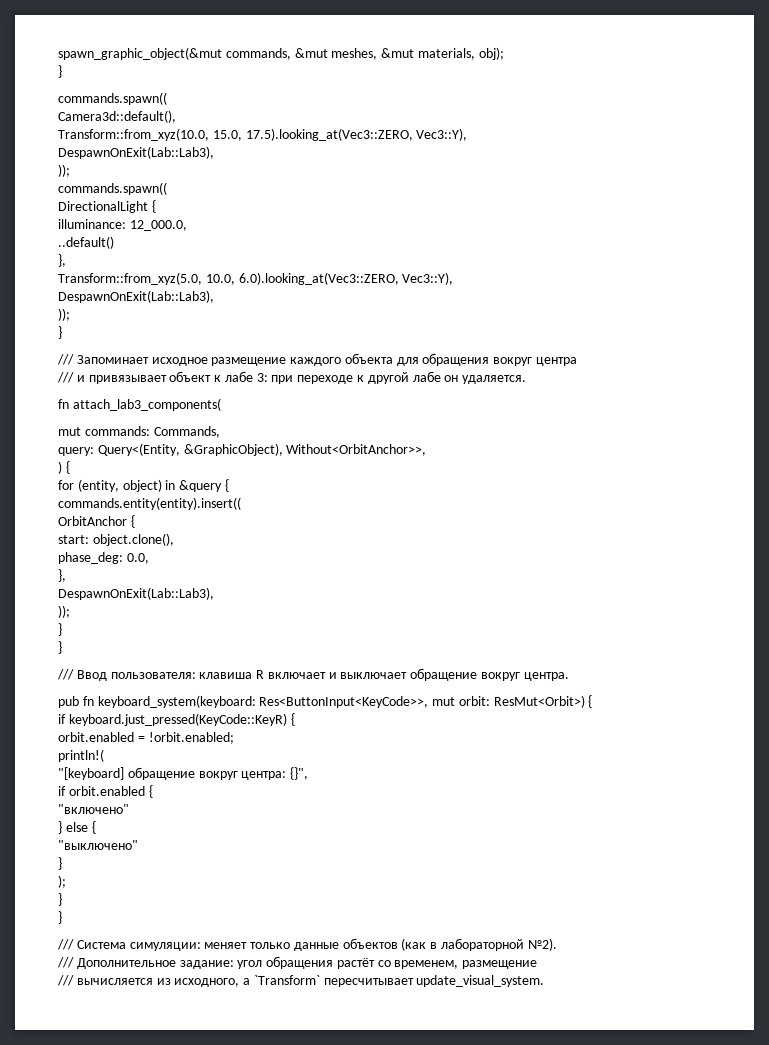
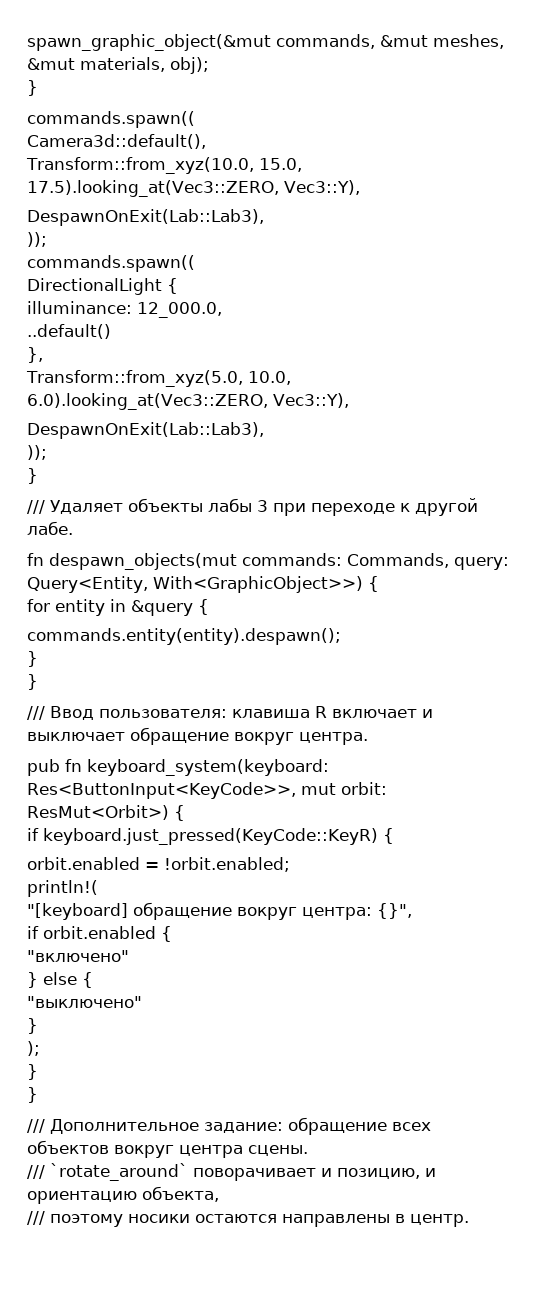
- /// Запоминает исходное размещение каждого объекта для обращения вокруг центра
- /// и привязывает объект к лабе 3: при переходе к другой лабе он удаляется.
- fn attach_lab3_components(
- mut commands: Commands,
- query: Query<(Entity, &GraphicObject), Without<OrbitAnchor>>,
- ) {
+ /// Удаляет объекты лабы 3 при переходе к другой лабе.
+ fn despawn_objects(mut commands: Commands, query: Query<Entity, With<GraphicObject>>) {
- for (entity, object) in &query {
+ for entity in &query {
- commands.entity(entity).insert((
- OrbitAnchor {
- start: object.clone(),
- phase_deg: 0.0,
- },
- DespawnOnExit(Lab::Lab3),
- ));
+ commands.entity(entity).despawn();
- /// Система симуляции: меняет только данные объектов (как в лабораторной №2).
- /// Дополнительное задание: угол обращения растёт со временем, размещение
- /// вычисляется из исходного, а `Transform` пересчитывает update_visual_system.
+ /// Дополнительное задание: обращение всех объектов вокруг центра сцены.
+ /// `rotate_around` поворачивает и позицию, и ориентацию объекта,
+ /// поэтому носики остаются направлены в центр.

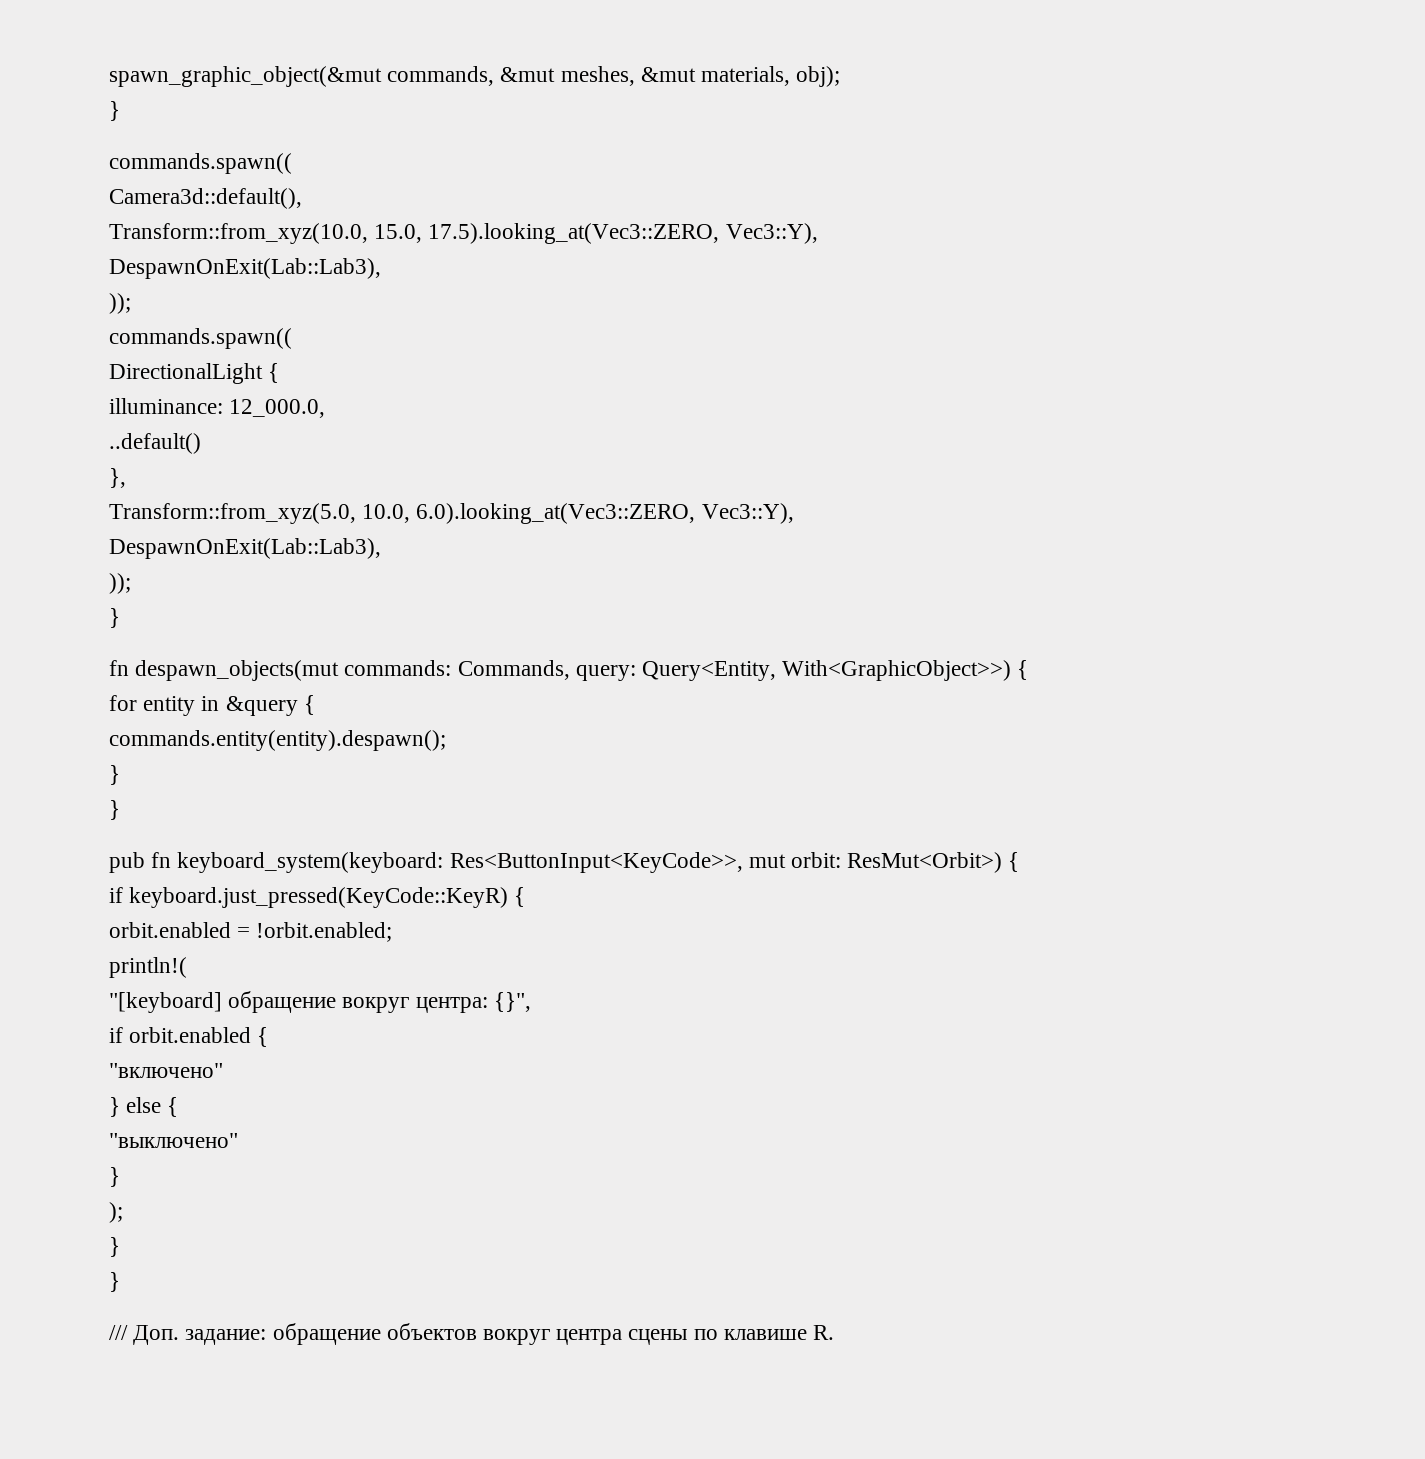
- /// Удаляет объекты лабы 3 при переходе к другой лабе.
- /// Ввод пользователя: клавиша R включает и выключает обращение вокруг центра.
- /// Дополнительное задание: обращение всех объектов вокруг центра сцены.
- /// `rotate_around` поворачивает и позицию, и ориентацию объекта,
- /// поэтому носики остаются направлены в центр.
+ /// Доп. задание: обращение объектов вокруг центра сцены по клавише R.

